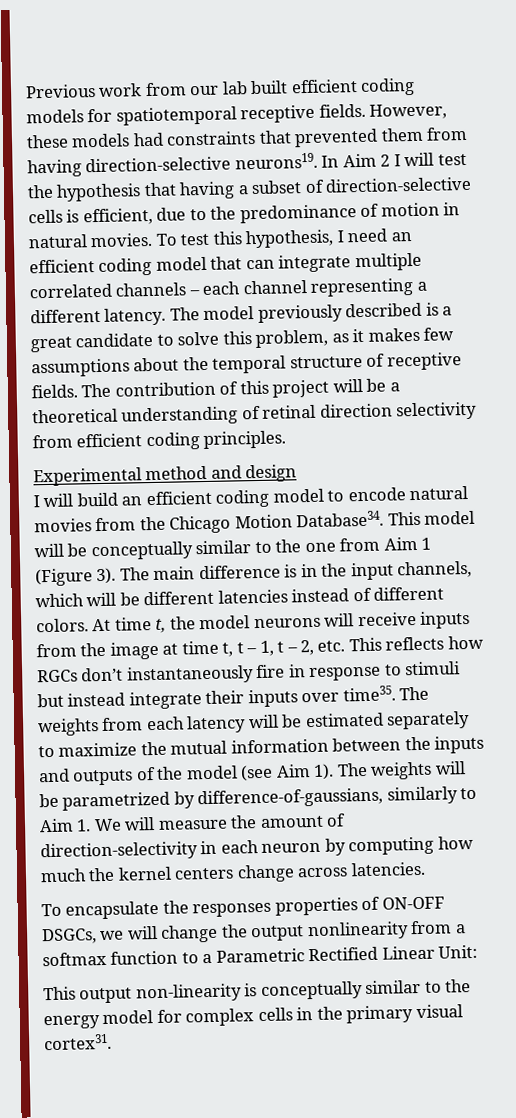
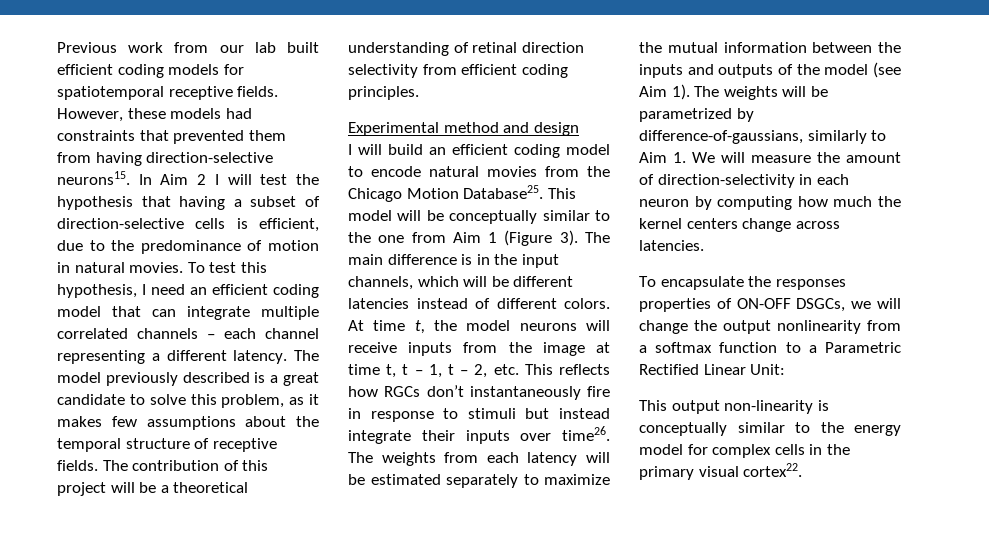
- However, these models had constraints that prevented them from having direction-selective neurons19.
+ However, these models had constraints that prevented them from having direction-selective neurons15.
- I will build an efficient coding model to encode natural movies from the Chicago Motion Database34.
+ I will build an efficient coding model to encode natural movies from the Chicago Motion Database25.
- At time t, the model neurons will receive inputs from the image at time t, t – 1, t – 2, etc. This reflects how RGCs don’t instantaneously fire in response to stimuli but instead integrate their inputs over time35.
+ At time t, the model neurons will receive inputs from the image at time t, t – 1, t – 2, etc. This reflects how RGCs don’t instantaneously fire in response to stimuli but instead integrate their inputs over time26.
- This output non-linearity is conceptually similar to the energy model for complex cells in the primary visual cortex31.
+ This output non-linearity is conceptually similar to the energy model for complex cells in the primary visual cortex22.

